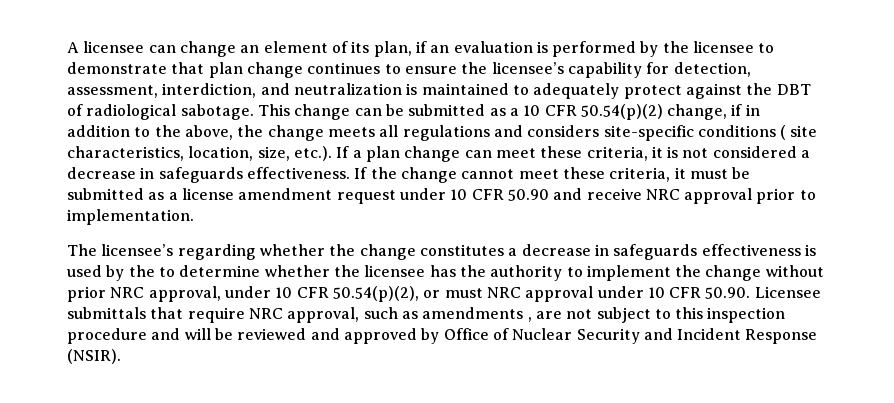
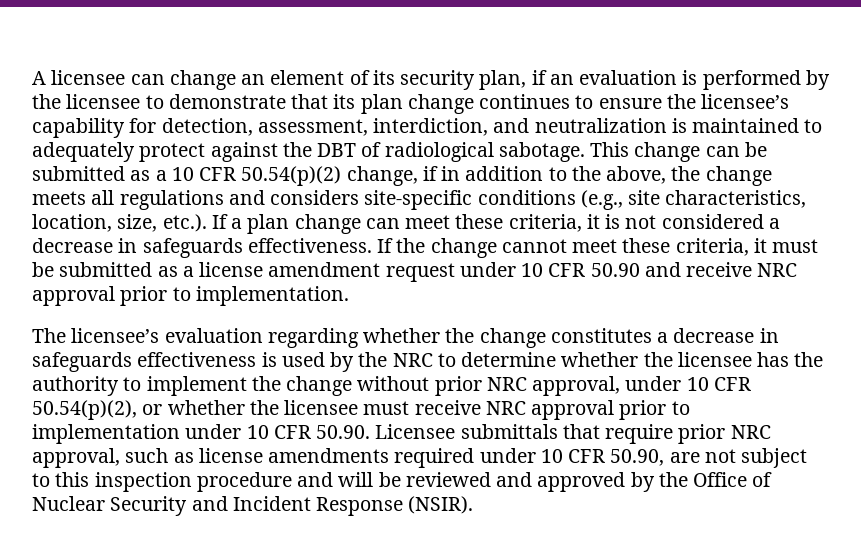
- A licensee can change an element of its plan, if an evaluation is performed by the licensee to demonstrate that plan change continues to ensure the licensee’s capability for detection, assessment, interdiction, and neutralization is maintained to adequately protect against the DBT of radiological sabotage.
+ A licensee can change an element of its security plan, if an evaluation is performed by the licensee to demonstrate that its plan change continues to ensure the licensee’s capability for detection, assessment, interdiction, and neutralization is maintained to adequately protect against the DBT of radiological sabotage.
- This change can be submitted as a 10 CFR 50.54(p)(2) change, if in addition to the above, the change meets all regulations and considers site-specific conditions ( site characteristics, location, size, etc.). If a plan change can meet these criteria, it is not considered a decrease in safeguards effectiveness.
+ This change can be submitted as a 10 CFR 50.54(p)(2) change, if in addition to the above, the change meets all regulations and considers site-specific conditions (e.g., site characteristics, location, size, etc.). If a plan change can meet these criteria, it is not considered a decrease in safeguards effectiveness.
- The licensee’s regarding whether the change constitutes a decrease in safeguards effectiveness is used by the to determine whether the licensee has the authority to implement the change without prior NRC approval, under 10 CFR 50.54(p)(2), or must NRC approval under 10 CFR 50.90. Licensee submittals that require NRC approval, such as amendments , are not subject to this inspection procedure and will be reviewed and approved by Office of Nuclear Security and Incident Response (NSIR).
+ The licensee’s evaluation regarding whether the change constitutes a decrease in safeguards effectiveness is used by the NRC to determine whether the licensee has the authority to implement the change without prior NRC approval, under 10 CFR 50.54(p)(2), or whether the licensee must receive NRC approval prior to implementation under 10 CFR 50.90. Licensee submittals that require prior NRC approval, such as license amendments required under 10 CFR 50.90, are not subject to this inspection procedure and will be reviewed and approved by the Office of Nuclear Security and Incident Response (NSIR).

